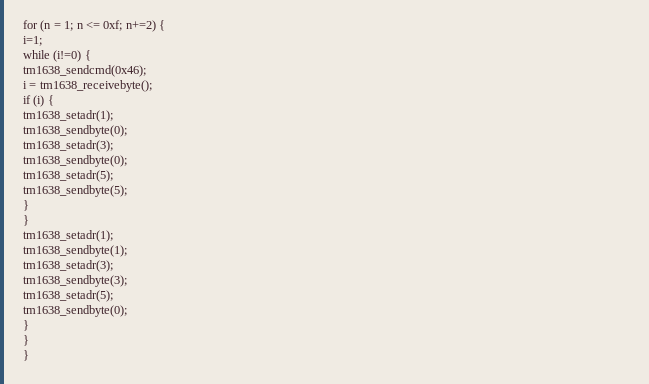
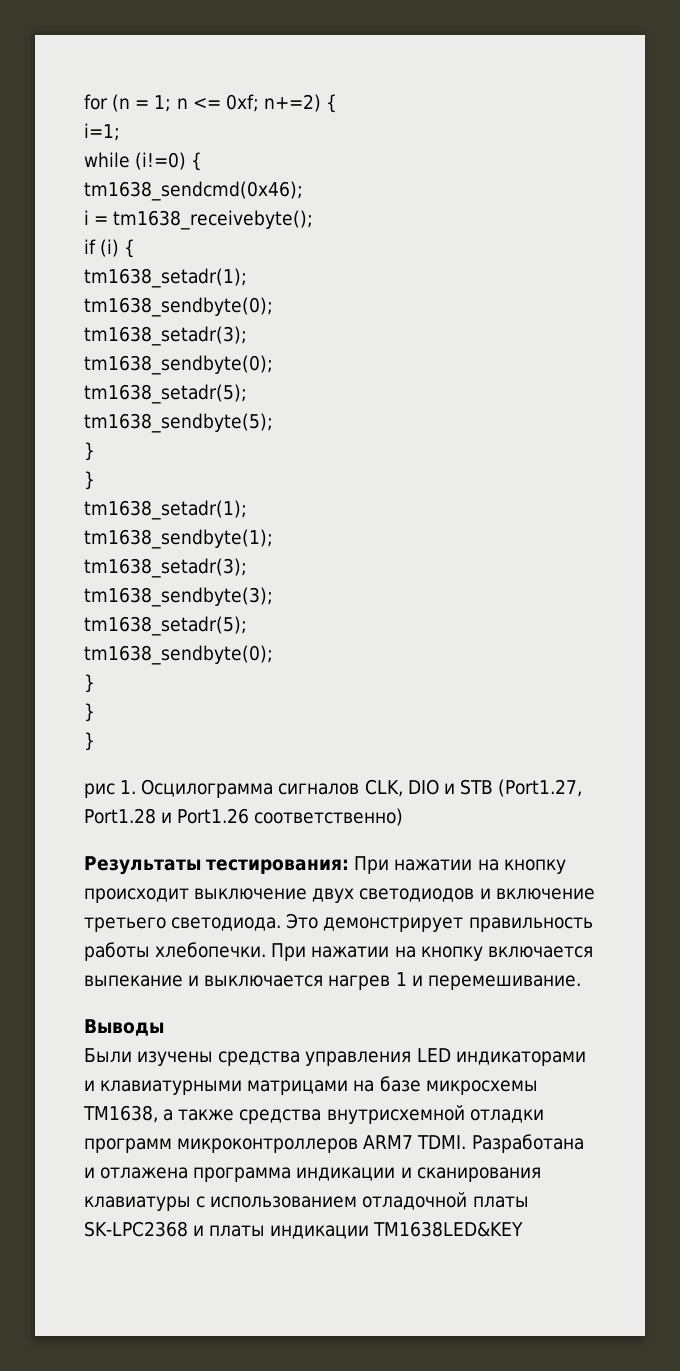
+ рис 1. Осцилограмма сигналов CLK, DIO и STB (Port1.27, Port1.28 и Port1.26 соответственно)
+ Результаты тестирования: При нажатии на кнопку происходит выключение двух светодиодов и включение третьего светодиода. Это демонстрирует правильность работы хлебопечки. При нажатии на кнопку включается выпекание и выключается нагрев 1 и перемешивание.
+ Выводы
+ Были изучены средства управления LED индикаторами и клавиатурными матрицами на базе микросхемы TM1638, а также средства внутрисхемной отладки программ микроконтроллеров ARM7 TDMI. Разработана и отлажена программа индикации и сканирования клавиатуры с использованием отладочной платы SK-LPC2368 и платы индикации TM1638LED&KEY

